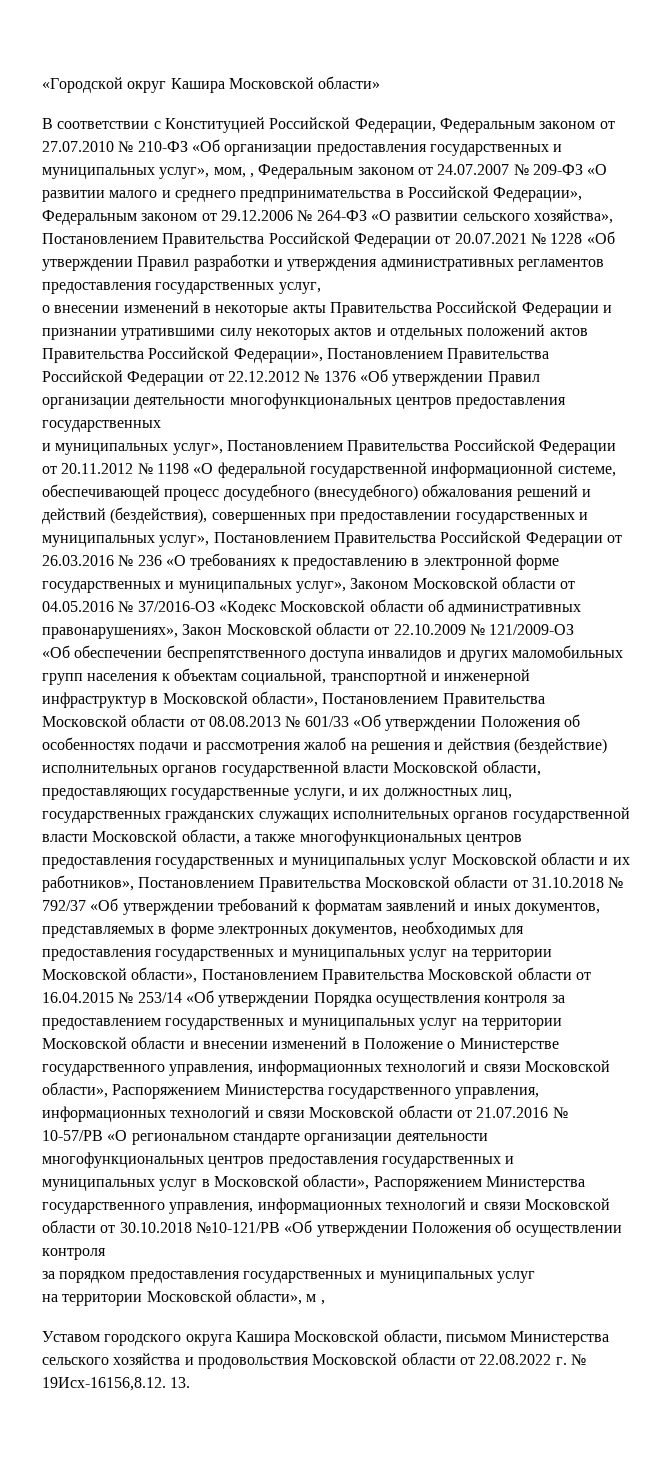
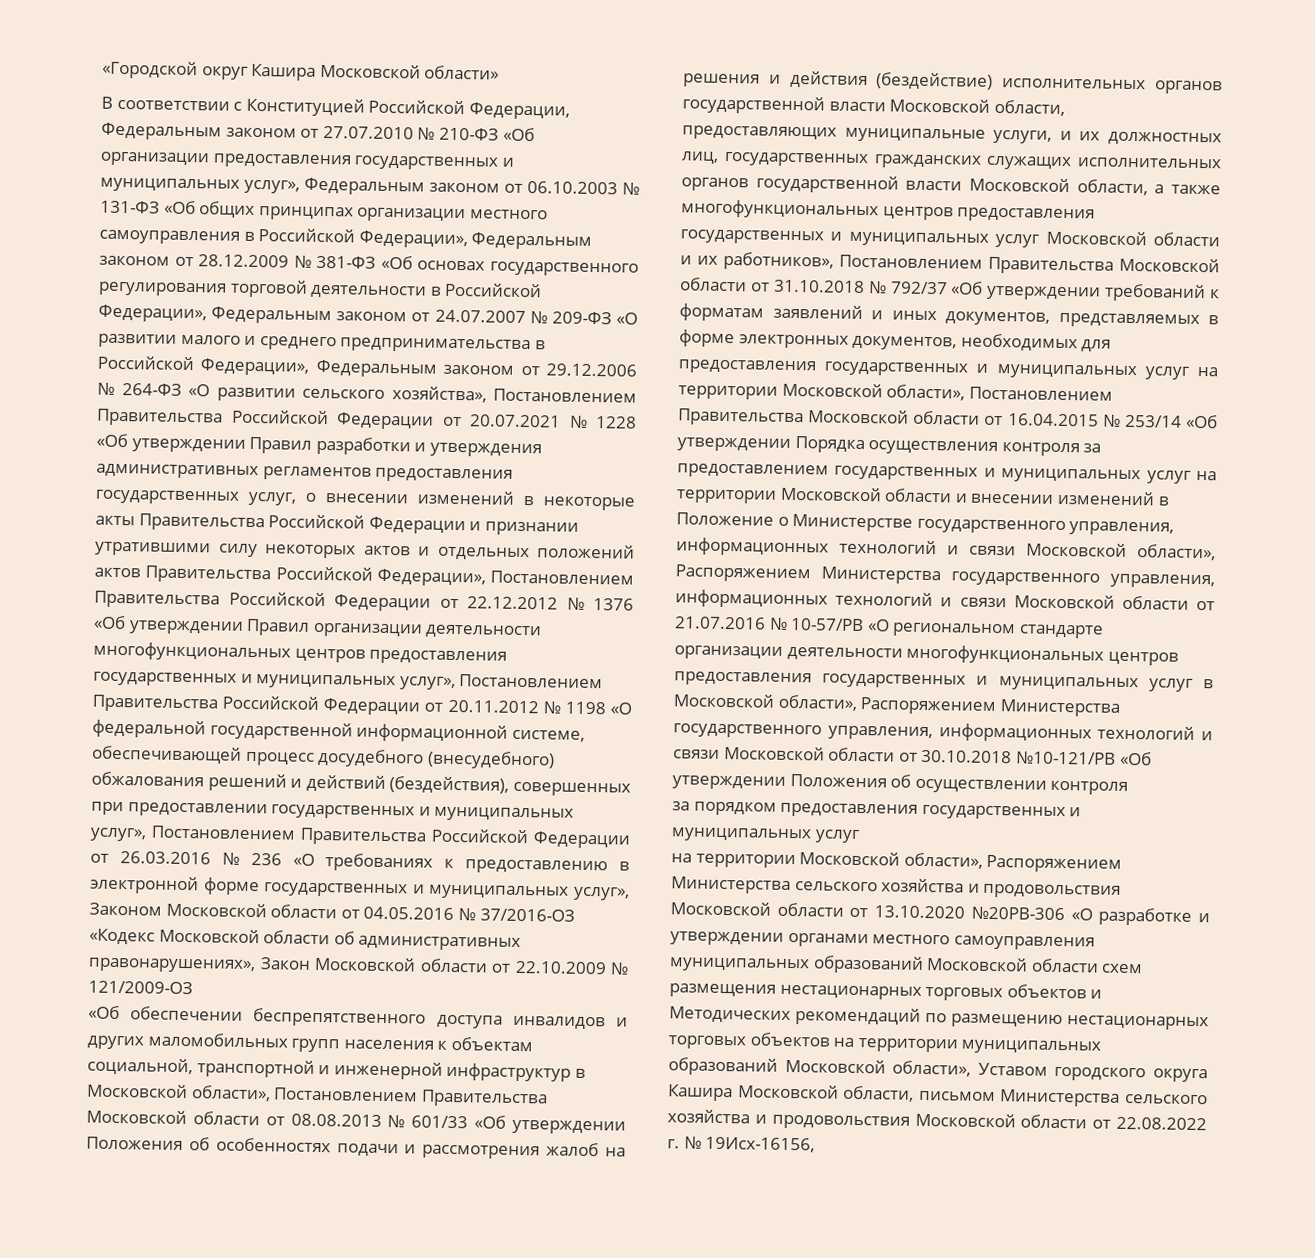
- В соответствии с Конституцией Российской Федерации, Федеральным законом от 27.07.2010 № 210-ФЗ «Об организации предоставления государственных и муниципальных услуг», мом, , Федеральным законом от 24.07.2007 № 209-ФЗ «О развитии малого и среднего предпринимательства в Российской Федерации», Федеральным законом от 29.12.2006 № 264-ФЗ «О развитии сельского хозяйства», Постановлением Правительства Российской Федерации от 20.07.2021 № 1228 «Об утверждении Правил разработки и утверждения административных регламентов предоставления государственных услуг,
- о внесении изменений в некоторые акты Правительства Российской Федерации и признании утратившими силу некоторых актов и отдельных положений актов Правительства Российской Федерации», Постановлением Правительства Российской Федерации от 22.12.2012 № 1376 «Об утверждении Правил организации деятельности многофункциональных центров предоставления государственных
- и муниципальных услуг», Постановлением Правительства Российской Федерации от 20.11.2012 № 1198 «О федеральной государственной информационной системе, обеспечивающей процесс досудебного (внесудебного) обжалования решений и действий (бездействия), совершенных при предоставлении государственных и муниципальных услуг», Постановлением Правительства Российской Федерации от 26.03.2016 № 236 «О требованиях к предоставлению в электронной форме государственных и муниципальных услуг», Законом Московской области от 04.05.2016 № 37/2016-ОЗ «Кодекс Московской области об административных правонарушениях», Закон Московской области от 22.10.2009 № 121/2009-ОЗ
+ В соответствии с Конституцией Российской Федерации, Федеральным законом от 27.07.2010 № 210-ФЗ «Об организации предоставления государственных и муниципальных услуг», Федеральным законом от 06.10.2003 № 131-ФЗ «Об общих принципах организации местного самоуправления в Российской Федерации», Федеральным законом от 28.12.2009 № 381-ФЗ «Об основах государственного регулирования торговой деятельности в Российской Федерации», Федеральным законом от 24.07.2007 № 209-ФЗ «О развитии малого и среднего предпринимательства в Российской Федерации», Федеральным законом от 29.12.2006 № 264-ФЗ «О развитии сельского хозяйства», Постановлением Правительства Российской Федерации от 20.07.2021 № 1228 «Об утверждении Правил разработки и утверждения административных регламентов предоставления государственных услуг, о внесении изменений в некоторые акты Правительства Российской Федерации и признании утратившими силу некоторых актов и отдельных положений актов Правительства Российской Федерации», Постановлением Правительства Российской Федерации от 22.12.2012 № 1376 «Об утверждении Правил организации деятельности многофункциональных центров предоставления государственных и муниципальных услуг», Постановлением Правительства Российской Федерации от 20.11.2012 № 1198 «О федеральной государственной информационной системе, обеспечивающей процесс досудебного (внесудебного) обжалования решений и действий (бездействия), совершенных при предоставлении государственных и муниципальных услуг», Постановлением Правительства Российской Федерации от 26.03.2016 № 236 «О требованиях к предоставлению в электронной форме государственных и муниципальных услуг», Законом Московской области от 04.05.2016 № 37/2016-ОЗ «Кодекс Московской области об административных правонарушениях», Закон Московской области от 22.10.2009 № 121/2009-ОЗ
- «Об обеспечении беспрепятственного доступа инвалидов и других маломобильных групп населения к объектам социальной, транспортной и инженерной инфраструктур в Московской области», Постановлением Правительства Московской области от 08.08.2013 № 601/33 «Об утверждении Положения об особенностях подачи и рассмотрения жалоб на решения и действия (бездействие) исполнительных органов государственной власти Московской области, предоставляющих государственные услуги, и их должностных лиц, государственных гражданских служащих исполнительных органов государственной власти Московской области, а также многофункциональных центров предоставления государственных и муниципальных услуг Московской области и их работников», Постановлением Правительства Московской области от 31.10.2018 № 792/37 «Об утверждении требований к форматам заявлений и иных документов, представляемых в форме электронных документов, необходимых для предоставления государственных и муниципальных услуг на территории Московской области», Постановлением Правительства Московской области от 16.04.2015 № 253/14 «Об утверждении Порядка осуществления контроля за предоставлением государственных и муниципальных услуг на территории Московской области и внесении изменений в Положение о Министерстве государственного управления, информационных технологий и связи Московской области», Распоряжением Министерства государственного управления, информационных технологий и связи Московской области от 21.07.2016 № 10-57/РВ «О региональном стандарте организации деятельности многофункциональных центров предоставления государственных и муниципальных услуг в Московской области», Распоряжением Министерства государственного управления, информационных технологий и связи Московской области от 30.10.2018 №10-121/РВ «Об утверждении Положения об осуществлении контроля
+ «Об обеспечении беспрепятственного доступа инвалидов и других маломобильных групп населения к объектам социальной, транспортной и инженерной инфраструктур в Московской области», Постановлением Правительства Московской области от 08.08.2013 № 601/33 «Об утверждении Положения об особенностях подачи и рассмотрения жалоб на решения и действия (бездействие) исполнительных органов государственной власти Московской области, предоставляющих муниципальные услуги, и их должностных лиц, государственных гражданских служащих исполнительных органов государственной власти Московской области, а также многофункциональных центров предоставления государственных и муниципальных услуг Московской области и их работников», Постановлением Правительства Московской области от 31.10.2018 № 792/37 «Об утверждении требований к форматам заявлений и иных документов, представляемых в форме электронных документов, необходимых для предоставления государственных и муниципальных услуг на территории Московской области», Постановлением Правительства Московской области от 16.04.2015 № 253/14 «Об утверждении Порядка осуществления контроля за предоставлением государственных и муниципальных услуг на территории Московской области и внесении изменений в Положение о Министерстве государственного управления, информационных технологий и связи Московской области», Распоряжением Министерства государственного управления, информационных технологий и связи Московской области от 21.07.2016 № 10-57/РВ «О региональном стандарте организации деятельности многофункциональных центров предоставления государственных и муниципальных услуг в Московской области», Распоряжением Министерства государственного управления, информационных технологий и связи Московской области от 30.10.2018 №10-121/РВ «Об утверждении Положения об осуществлении контроля
- на территории Московской области», м ,
- Уставом городского округа Кашира Московской области, письмом Министерства сельского хозяйства и продовольствия Московской области от 22.08.2022 г. № 19Исх-16156,8.12. 13.
+ на территории Московской области», Распоряжением Министерства сельского хозяйства и продовольствия Московской области от 13.10.2020 №20РВ-306 «О разработке и утверждении органами местного самоуправления муниципальных образований Московской области схем размещения нестационарных торговых объектов и Методических рекомендаций по размещению нестационарных торговых объектов на территории муниципальных образований Московской области», Уставом городского округа Кашира Московской области, письмом Министерства сельского хозяйства и продовольствия Московской области от 22.08.2022 г. № 19Исх-16156,

